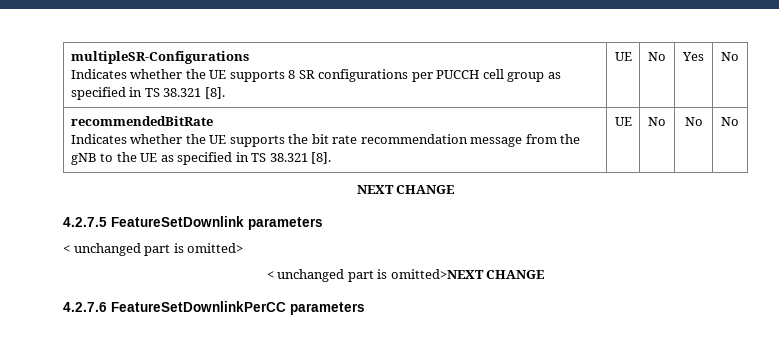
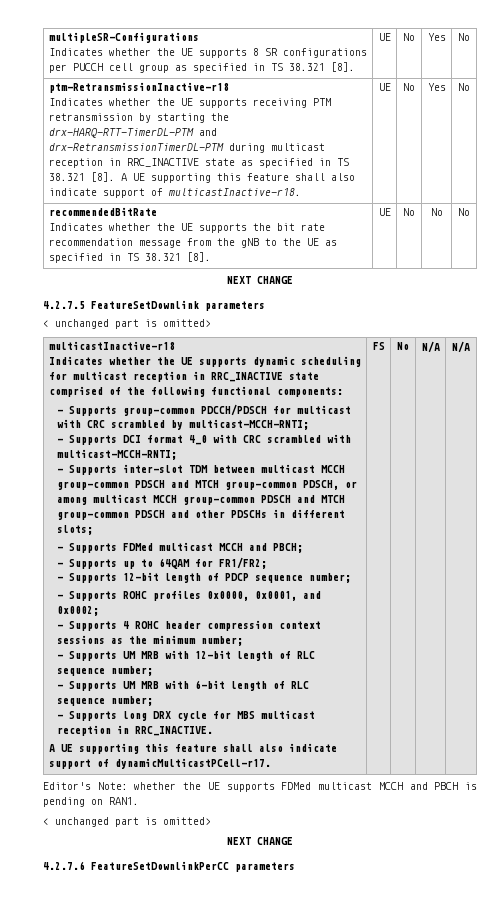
+ ptm-RetransmissionInactive-r18
+ Indicates whether the UE supports receiving PTM retransmission by starting the drx-HARQ-RTT-TimerDL-PTM and drx-RetransmissionTimerDL-PTM during multicast reception in RRC_INACTIVE state as specified in TS 38.321 [8]. A UE supporting this feature shall also indicate support of multicastInactive-r18. | UE | No | Yes | No
- < unchanged part is omitted>NEXT CHANGE
+ multicastInactive-r18
+ Indicates whether the UE supports dynamic scheduling for multicast reception in RRC_INACTIVE state comprised of the following functional components:
+ - Supports group-common PDCCH/PDSCH for multicast with CRC scrambled by multicast-MCCH-RNTI;
+ - Supports DCI format 4_0 with CRC scrambled with multicast-MCCH-RNTI;
+ - Supports inter-slot TDM between multicast MCCH group-common PDSCH and MTCH group-common PDSCH, or among multicast MCCH group-common PDSCH and MTCH group-common PDSCH and other PDSCHs in different slots;
+ - Supports FDMed multicast MCCH and PBCH;
+ - Supports up to 64QAM for FR1/FR2;
+ - Supports 12-bit length of PDCP sequence number;
+ - Supports ROHC profiles 0x0000, 0x0001, and 0x0002;
+ - Supports 4 ROHC header compression context sessions as the minimum number;
+ - Supports UM MRB with 12-bit length of RLC sequence number;
+ - Supports UM MRB with 6-bit length of RLC sequence number;
+ - Supports long DRX cycle for MBS multicast reception in RRC_INACTIVE.
+ A UE supporting this feature shall also indicate support of dynamicMulticastPCell-r17. | FS | No | N/A | N/A
+ Editor's Note: whether the UE supports FDMed multicast MCCH and PBCH is pending on RAN1.
+ < unchanged part is omitted>
+ NEXT CHANGE

